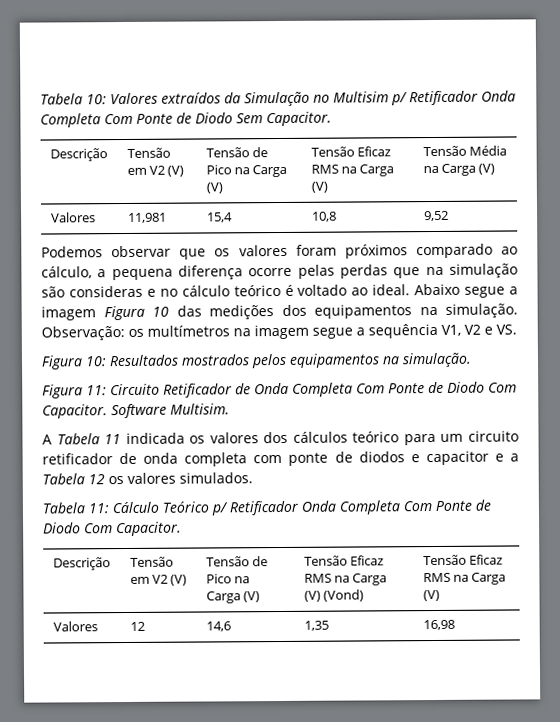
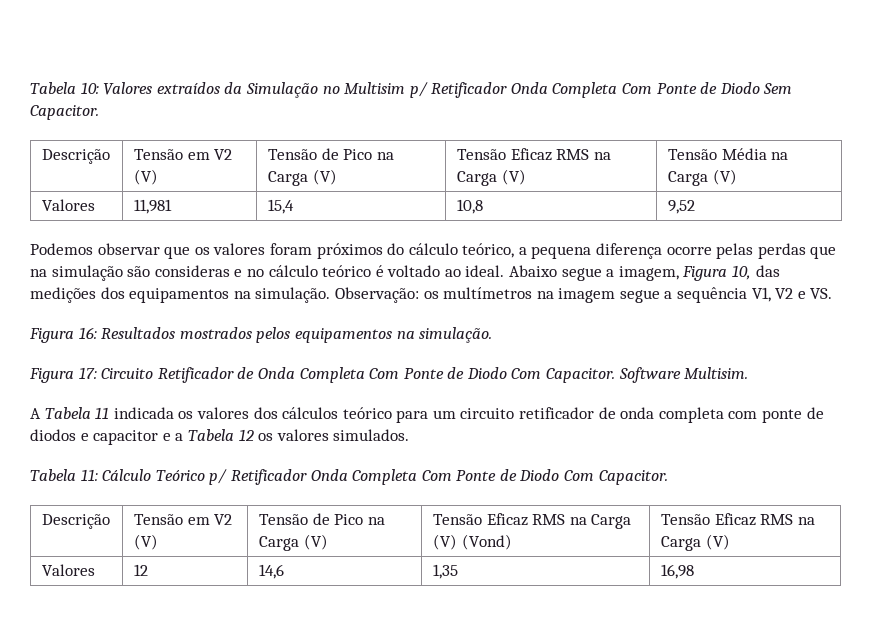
- Podemos observar que os valores foram próximos comparado ao cálculo, a pequena diferença ocorre pelas perdas que na simulação são consideras e no cálculo teórico é voltado ao ideal.
+ Podemos observar que os valores foram próximos do cálculo teórico, a pequena diferença ocorre pelas perdas que na simulação são consideras e no cálculo teórico é voltado ao ideal.
- Abaixo segue a imagem Figura 10 das medições dos equipamentos na simulação.
+ Abaixo segue a imagem, Figura 10, das medições dos equipamentos na simulação.
- Figura 10: Resultados mostrados pelos equipamentos na simulação.
+ Figura 16: Resultados mostrados pelos equipamentos na simulação.
- Figura 11: Circuito Retificador de Onda Completa Com Ponte de Diodo Com Capacitor.
+ Figura 17: Circuito Retificador de Onda Completa Com Ponte de Diodo Com Capacitor.

